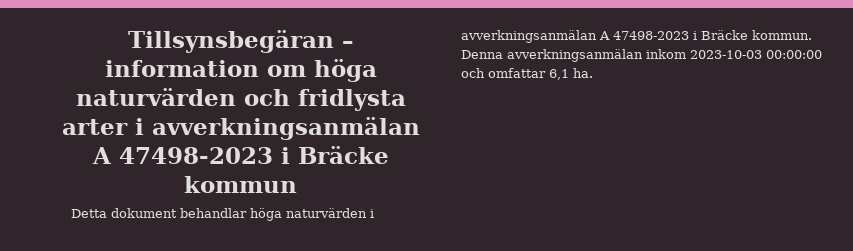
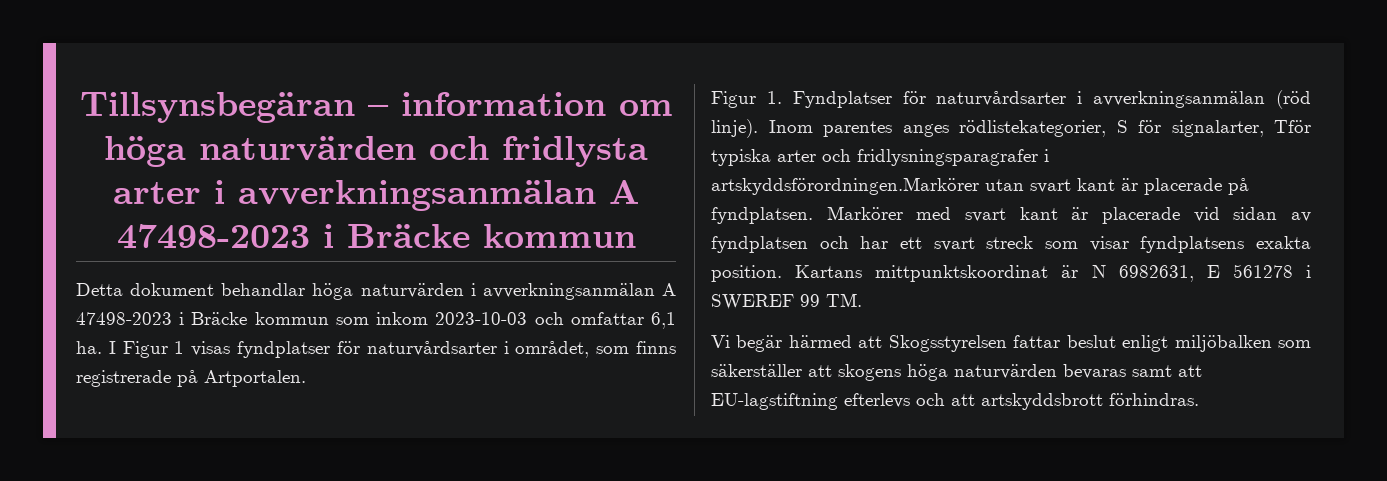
- Detta dokument behandlar höga naturvärden i avverkningsanmälan A 47498-2023 i Bräcke kommun. Denna avverkningsanmälan inkom 2023-10-03 00:00:00 och omfattar 6,1 ha.
+ Detta dokument behandlar höga naturvärden i avverkningsanmälan A 47498-2023 i Bräcke kommun som inkom 2023-10-03 och omfattar 6,1 ha.
+ I Figur 1 visas fyndplatser för naturvårdsarter i området, som finns registrerade på Artportalen.
+ Figur 1. Fyndplatser för naturvårdsarter i avverkningsanmälan (röd linje). Inom parentes anges rödlistekategorier, S för signalarter, Tför typiska arter och fridlysningsparagrafer i artskyddsförordningen.Markörer utan svart kant är placerade på fyndplatsen. Markörer med svart kant är placerade vid sidan av fyndplatsen och har ett svart streck som visar fyndplatsens exakta position. Kartans mittpunktskoordinat är N 6982631, E 561278 i SWEREF 99 TM.
+ Vi begär härmed att Skogsstyrelsen fattar beslut enligt miljöbalken som säkerställer att skogens höga naturvärden bevaras samt att EU-lagstiftning efterlevs och att artskyddsbrott förhindras.

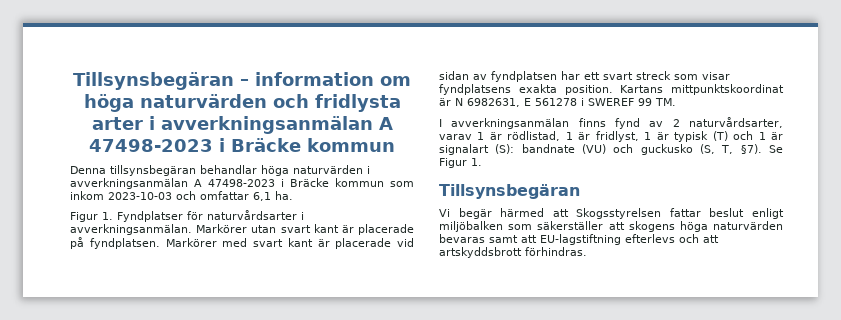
- Detta dokument behandlar höga naturvärden i avverkningsanmälan A 47498-2023 i Bräcke kommun som inkom 2023-10-03 och omfattar 6,1 ha. I Figur 1 visas fyndplatser för naturvårdsarter i området, som finns registrerade på Artportalen.
+ Denna tillsynsbegäran behandlar höga naturvärden i avverkningsanmälan A 47498-2023 i Bräcke kommun som inkom 2023-10-03 och omfattar 6,1 ha.
- Figur 1. Fyndplatser för naturvårdsarter i avverkningsanmälan (röd linje). Inom parentes anges rödlistekategorier, S för signalarter, Tför typiska arter och fridlysningsparagrafer i artskyddsförordningen.Markörer utan svart kant är placerade på fyndplatsen.
+ Figur 1. Fyndplatser för naturvårdsarter i avverkningsanmälan. Markörer utan svart kant är placerade på fyndplatsen.
- Markörer med svart kant är placerade vid sidan av fyndplatsen och har ett svart streck som visar fyndplatsens exakta position.
+ Markörer med svart kant är placerade vid sidan av fyndplatsen har ett svart streck som visar fyndplatsens exakta position.
+ I avverkningsanmälan finns fynd av 2 naturvårdsarter, varav 1 är rödlistad, 1 är fridlyst, 1 är typisk (T) och 1 är signalart (S): bandnate (VU) och guckusko (S, T, §7). Se Figur 1.
+ Tillsynsbegäran

